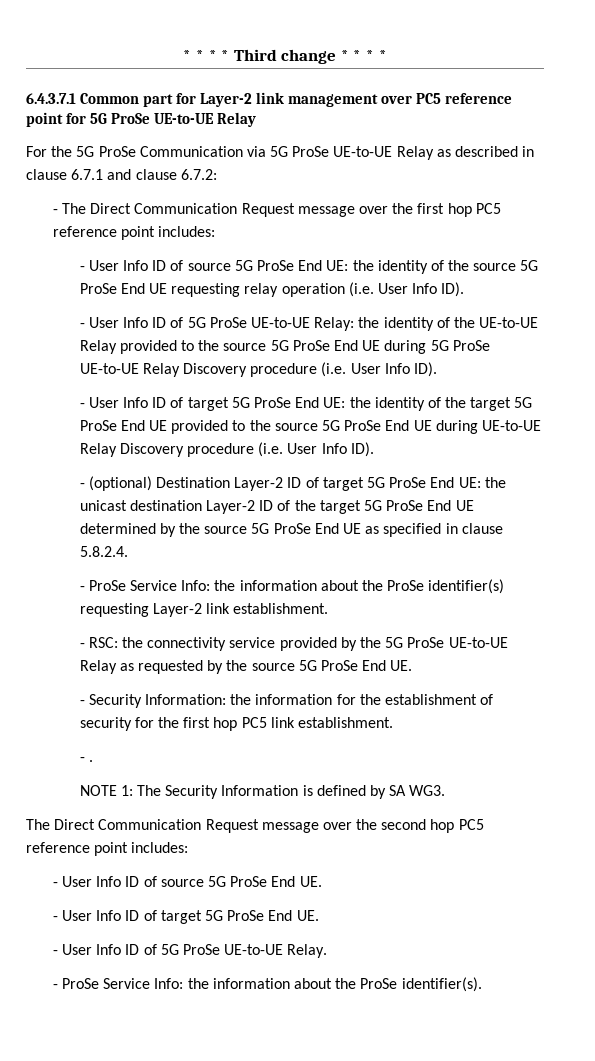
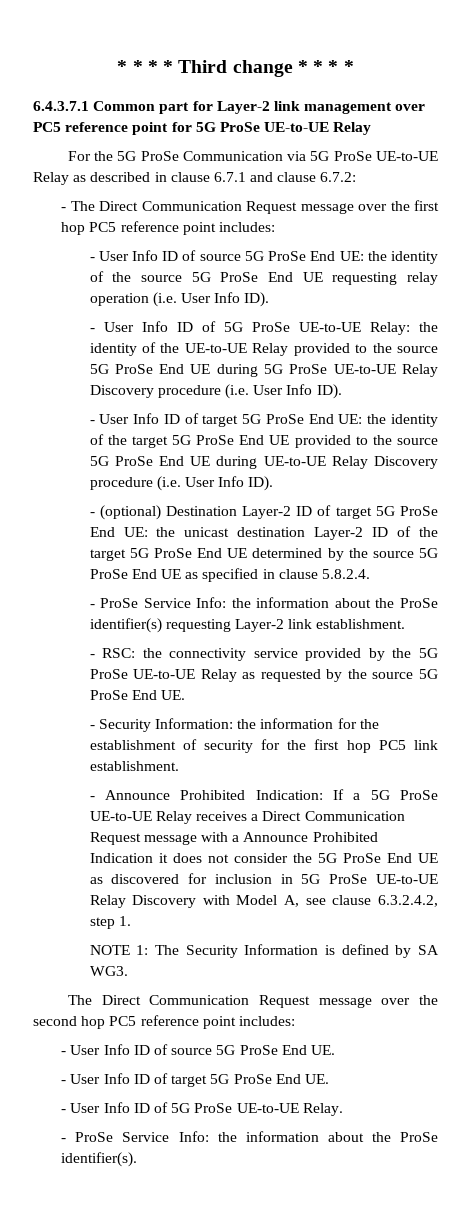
- - .
+ - Announce Prohibited Indication: If a 5G ProSe UE-to-UE Relay receives a Direct Communication Request message with a Announce Prohibited Indication it does not consider the 5G ProSe End UE as discovered for inclusion in 5G ProSe UE-to-UE Relay Discovery with Model A, see clause 6.3.2.4.2, step 1.

